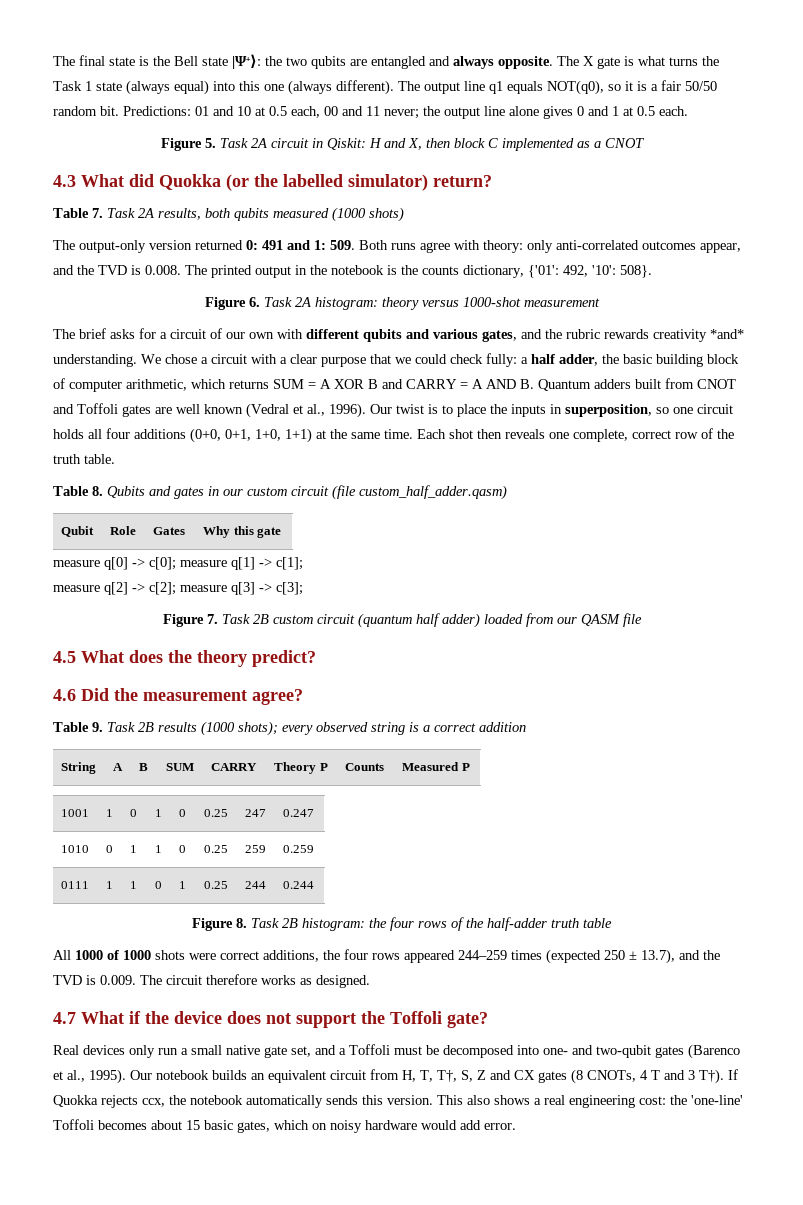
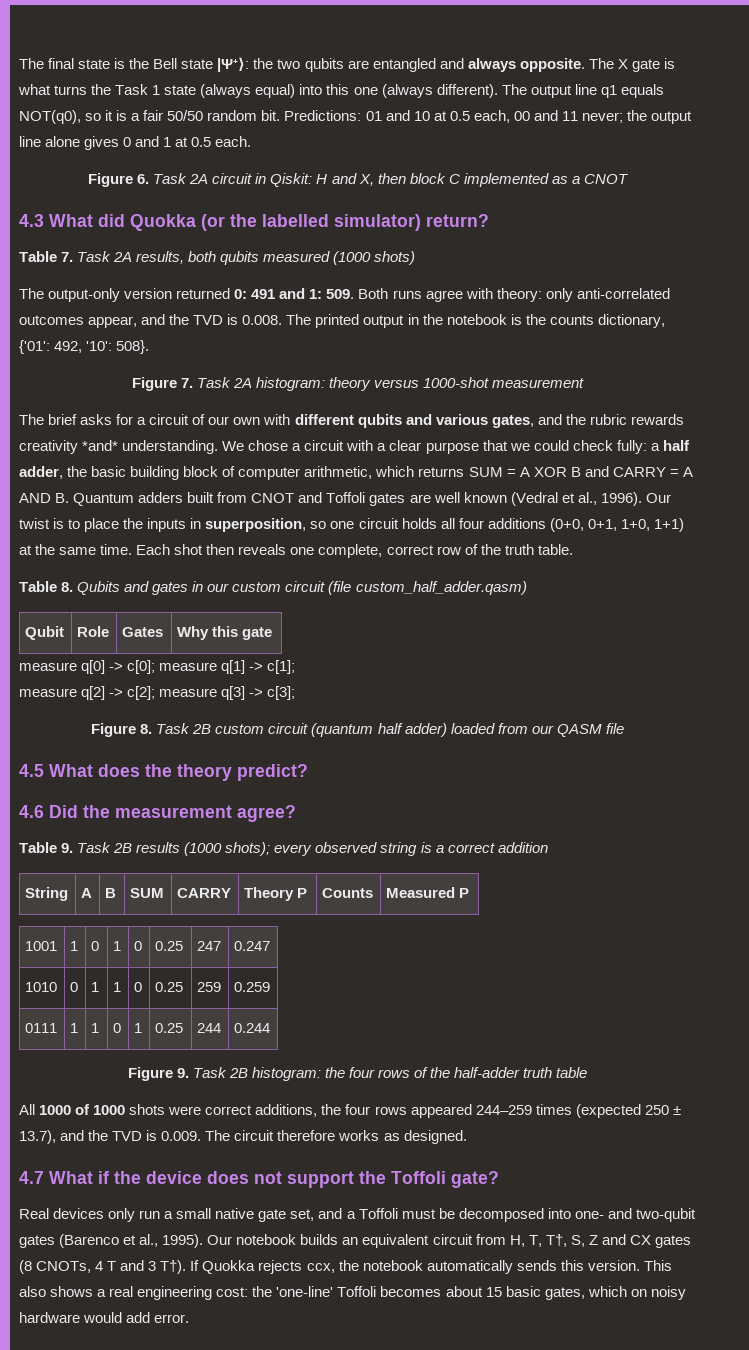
- Figure 5. Task 2A circuit in Qiskit: H and X, then block C implemented as a CNOT
+ Figure 6. Task 2A circuit in Qiskit: H and X, then block C implemented as a CNOT
- Figure 6. Task 2A histogram: theory versus 1000-shot measurement
+ Figure 7. Task 2A histogram: theory versus 1000-shot measurement
- Figure 7. Task 2B custom circuit (quantum half adder) loaded from our QASM file
+ Figure 8. Task 2B custom circuit (quantum half adder) loaded from our QASM file
- Figure 8. Task 2B histogram: the four rows of the half-adder truth table
+ Figure 9. Task 2B histogram: the four rows of the half-adder truth table

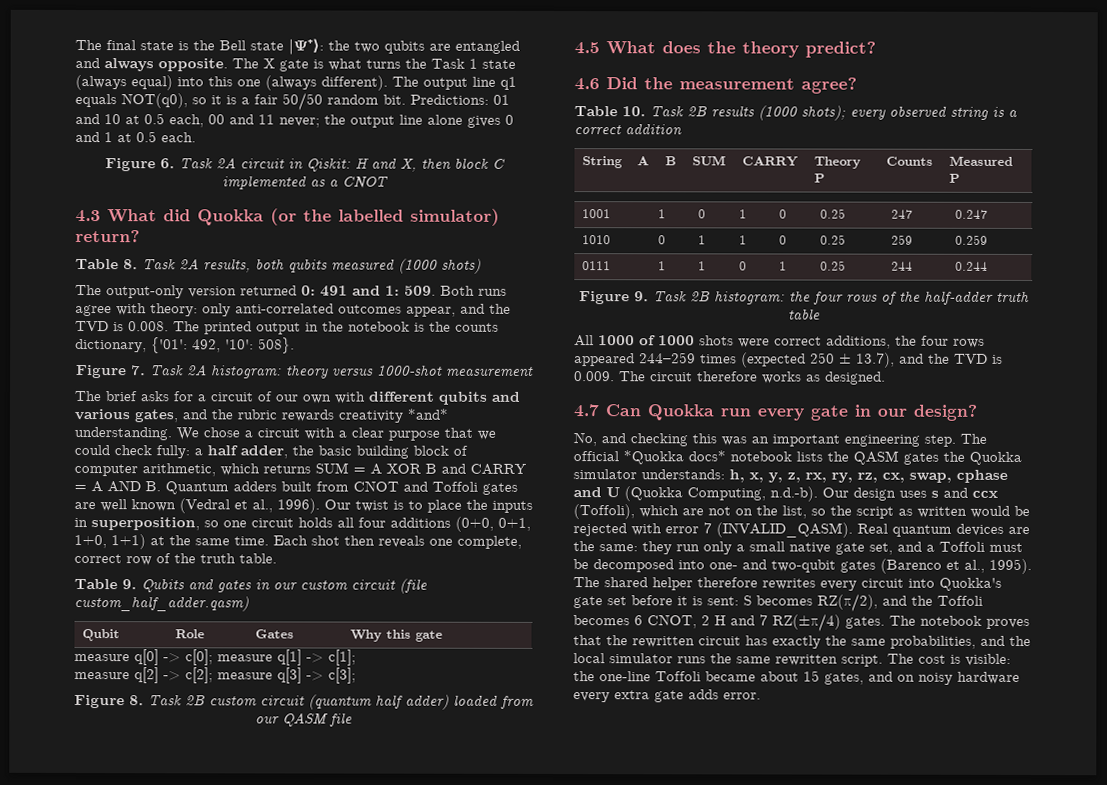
- Table 7. Task 2A results, both qubits measured (1000 shots)
+ Table 8. Task 2A results, both qubits measured (1000 shots)
- Table 8. Qubits and gates in our custom circuit (file custom_half_adder.qasm)
+ Table 9. Qubits and gates in our custom circuit (file custom_half_adder.qasm)
- Table 9. Task 2B results (1000 shots); every observed string is a correct addition
+ Table 10. Task 2B results (1000 shots); every observed string is a correct addition
- 4.7 What if the device does not support the Toffoli gate?
- Real devices only run a small native gate set, and a Toffoli must be decomposed into one- and two-qubit gates (Barenco et al., 1995).
+ 4.7 Can Quokka run every gate in our design?
+ No, and checking this was an important engineering step. The official *Quokka docs* notebook lists the QASM gates the Quokka simulator understands: h, x, y, z, rx, ry, rz, cx, swap, cphase and U (Quokka Computing, n.d.-b). Our design uses s and ccx (Toffoli), which are not on the list, so the script as written would be rejected with error 7 (INVALID_QASM). Real quantum devices are the same: they run only a small native gate set, and a Toffoli must be decomposed into one- and two-qubit gates (Barenco et al., 1995).
- Our notebook builds an equivalent circuit from H, T, T†, S, Z and CX gates (8 CNOTs, 4 T and 3 T†). If Quokka rejects ccx, the notebook automatically sends this version. This also shows a real engineering cost: the 'one-line' Toffoli becomes about 15 basic gates, which on noisy hardware would add error.
+ The shared helper therefore rewrites every circuit into Quokka's gate set before it is sent: S becomes RZ(π/2), and the Toffoli becomes 6 CNOT, 2 H and 7 RZ(±π/4) gates. The notebook proves that the rewritten circuit has exactly the same probabilities, and the local simulator runs the same rewritten script. The cost is visible: the one-line Toffoli became about 15 gates, and on noisy hardware every extra gate adds error.

